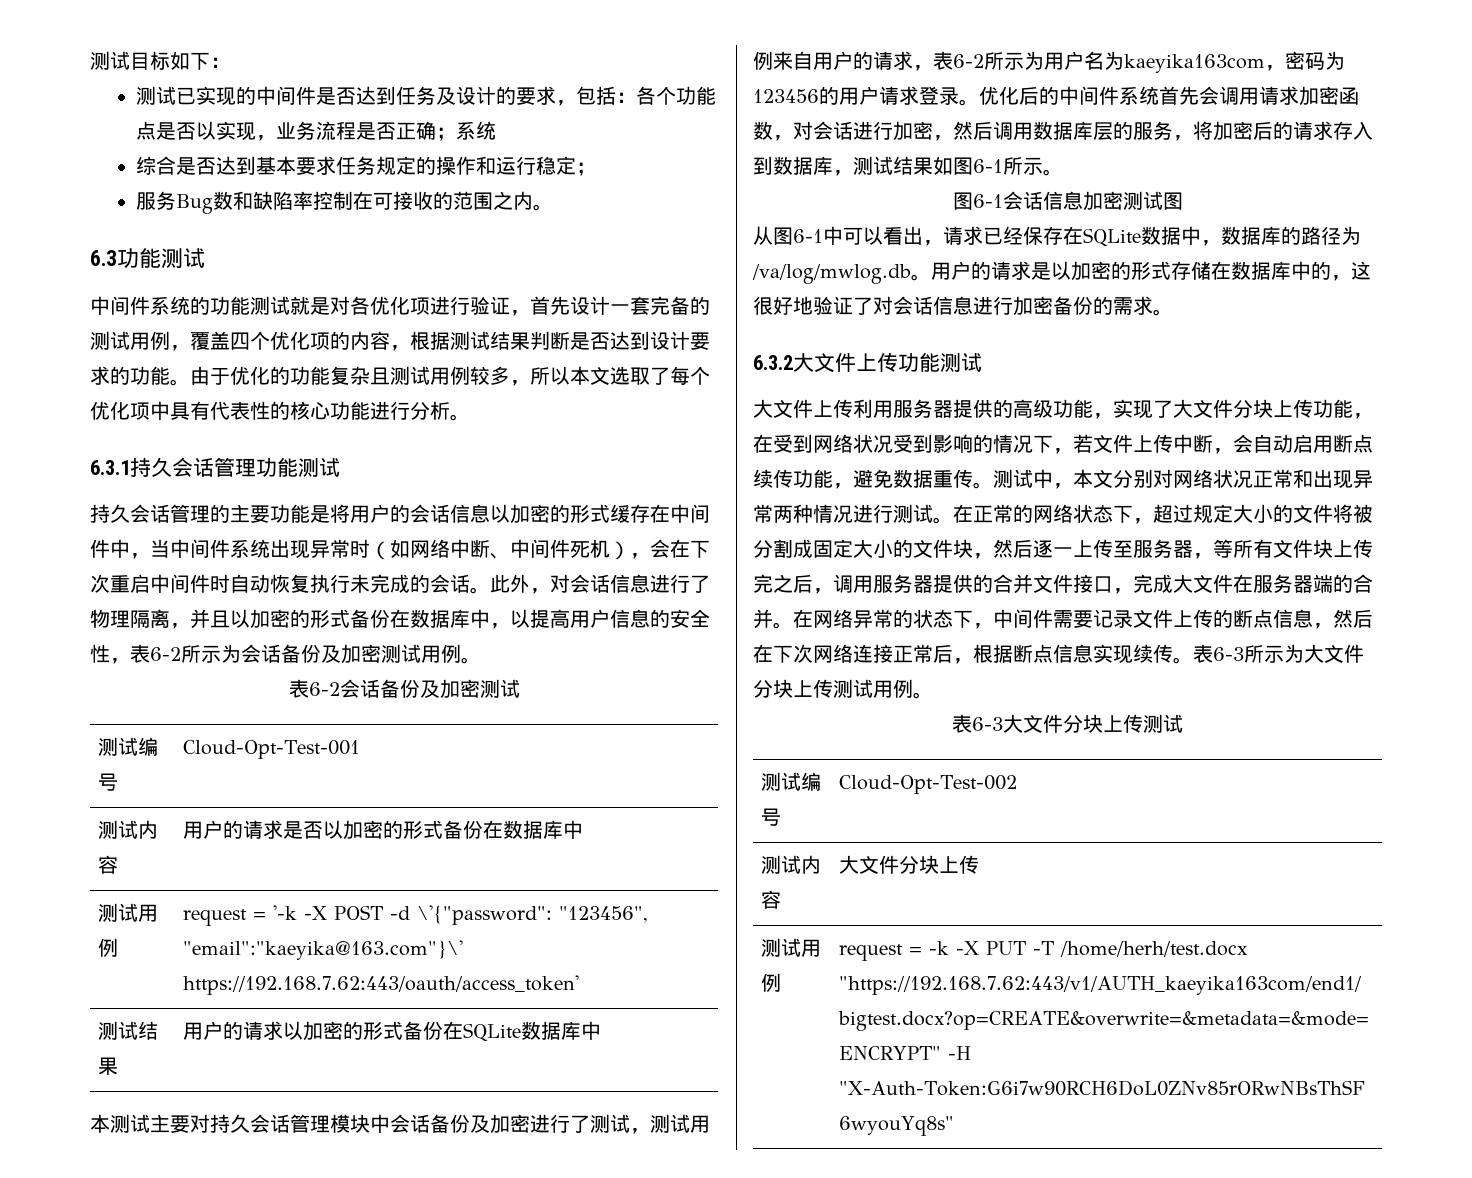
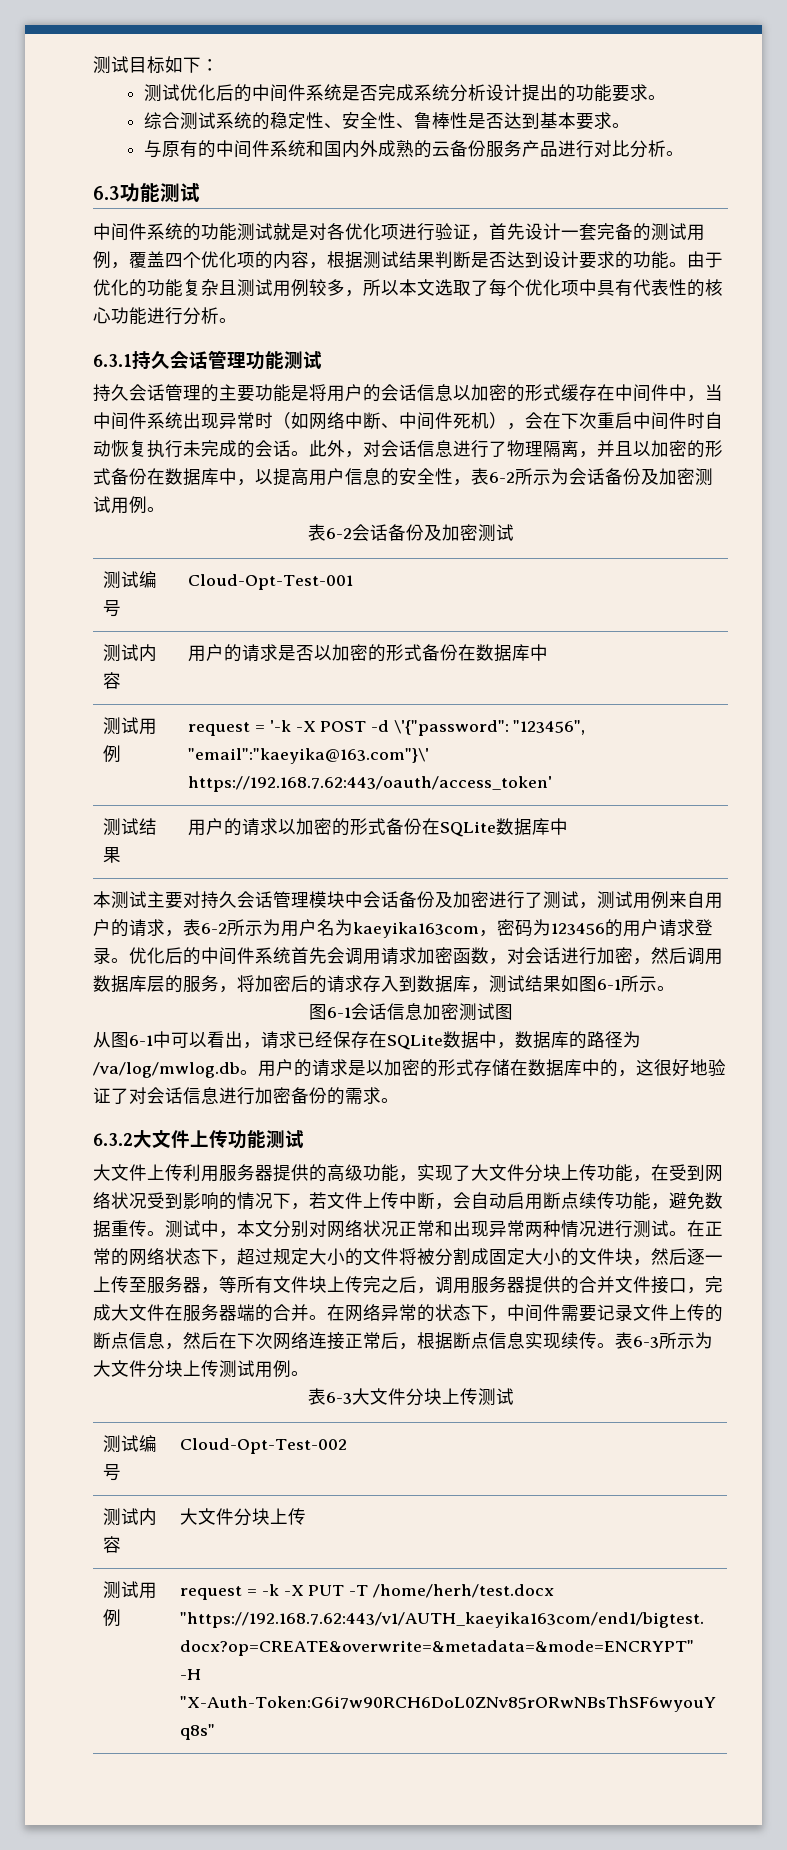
- 测试已实现的中间件是否达到任务及设计的要求，包括：各个功能点是否以实现，业务流程是否正确；系统
- 综合是否达到基本要求任务规定的操作和运行稳定；
- 服务Bug数和缺陷率控制在可接收的范围之内。
+ 测试优化后的中间件系统是否完成系统分析设计提出的功能要求。
+ 综合测试系统的稳定性、安全性、鲁棒性是否达到基本要求。
+ 与原有的中间件系统和国内外成熟的云备份服务产品进行对比分析。

